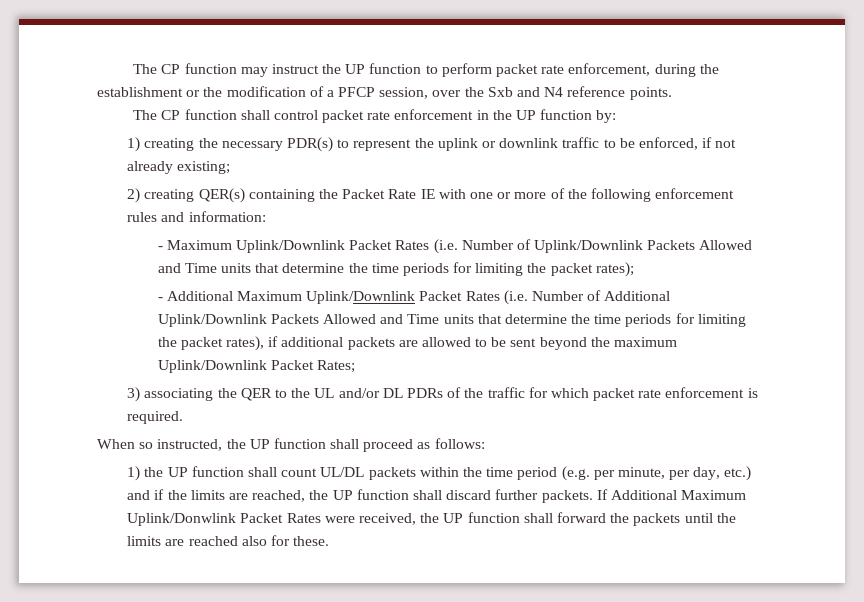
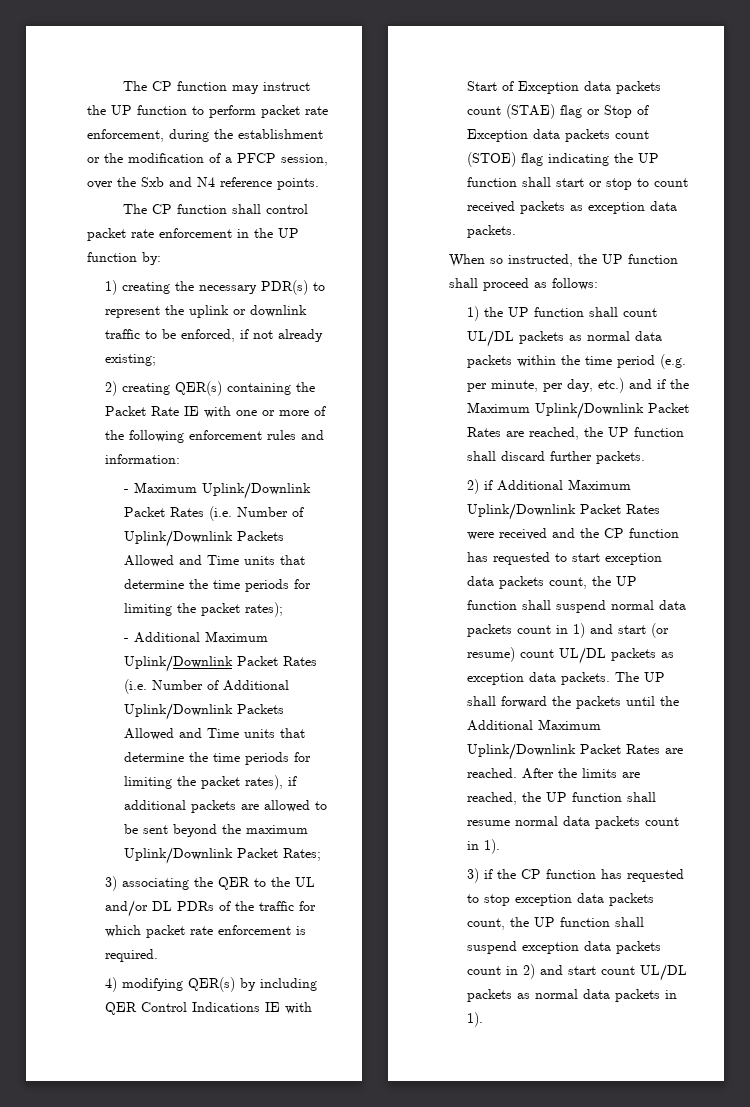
+ 4) modifying QER(s) by including QER Control Indications IE with Start of Exception data packets count (STAE) flag or Stop of Exception data packets count (STOE) flag indicating the UP function shall start or stop to count received packets as exception data packets.
- 1) the UP function shall count UL/DL packets within the time period (e.g. per minute, per day, etc.) and if the limits are reached, the UP function shall discard further packets. If Additional Maximum Uplink/Donwlink Packet Rates were received, the UP function shall forward the packets until the limits are reached also for these.
+ 1) the UP function shall count UL/DL packets as normal data packets within the time period (e.g. per minute, per day, etc.) and if the Maximum Uplink/Downlink Packet Rates are reached, the UP function shall discard further packets.
+ 2) if Additional Maximum Uplink/Downlink Packet Rates were received and the CP function has requested to start exception data packets count, the UP function shall suspend normal data packets count in 1) and start (or resume) count UL/DL packets as exception data packets. The UP shall forward the packets until the Additional Maximum Uplink/Downlink Packet Rates are reached. After the limits are reached, the UP function shall resume normal data packets count in 1).
+ 3) if the CP function has requested to stop exception data packets count, the UP function shall suspend exception data packets count in 2) and start count UL/DL packets as normal data packets in 1).

